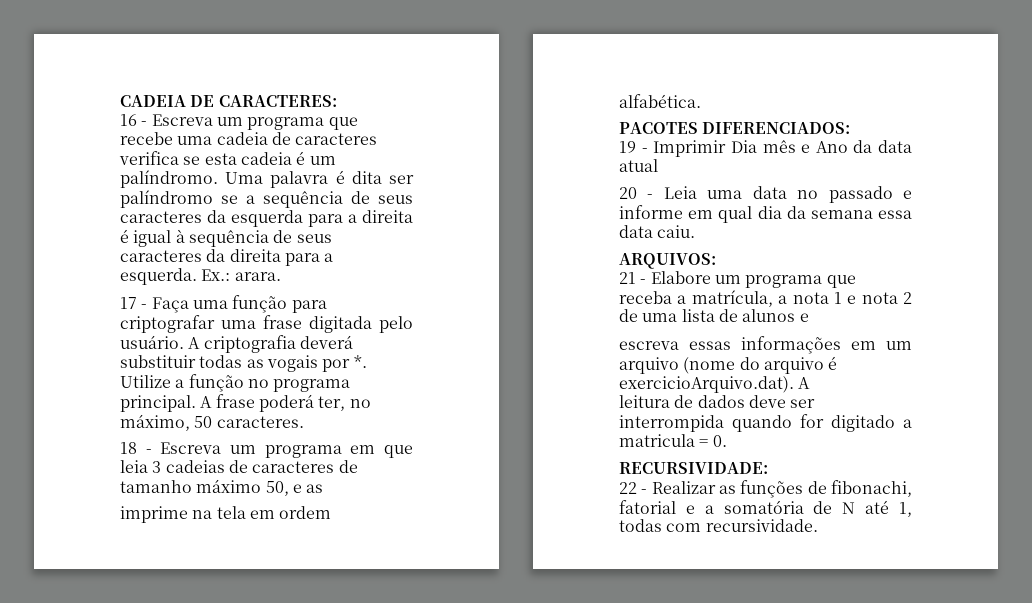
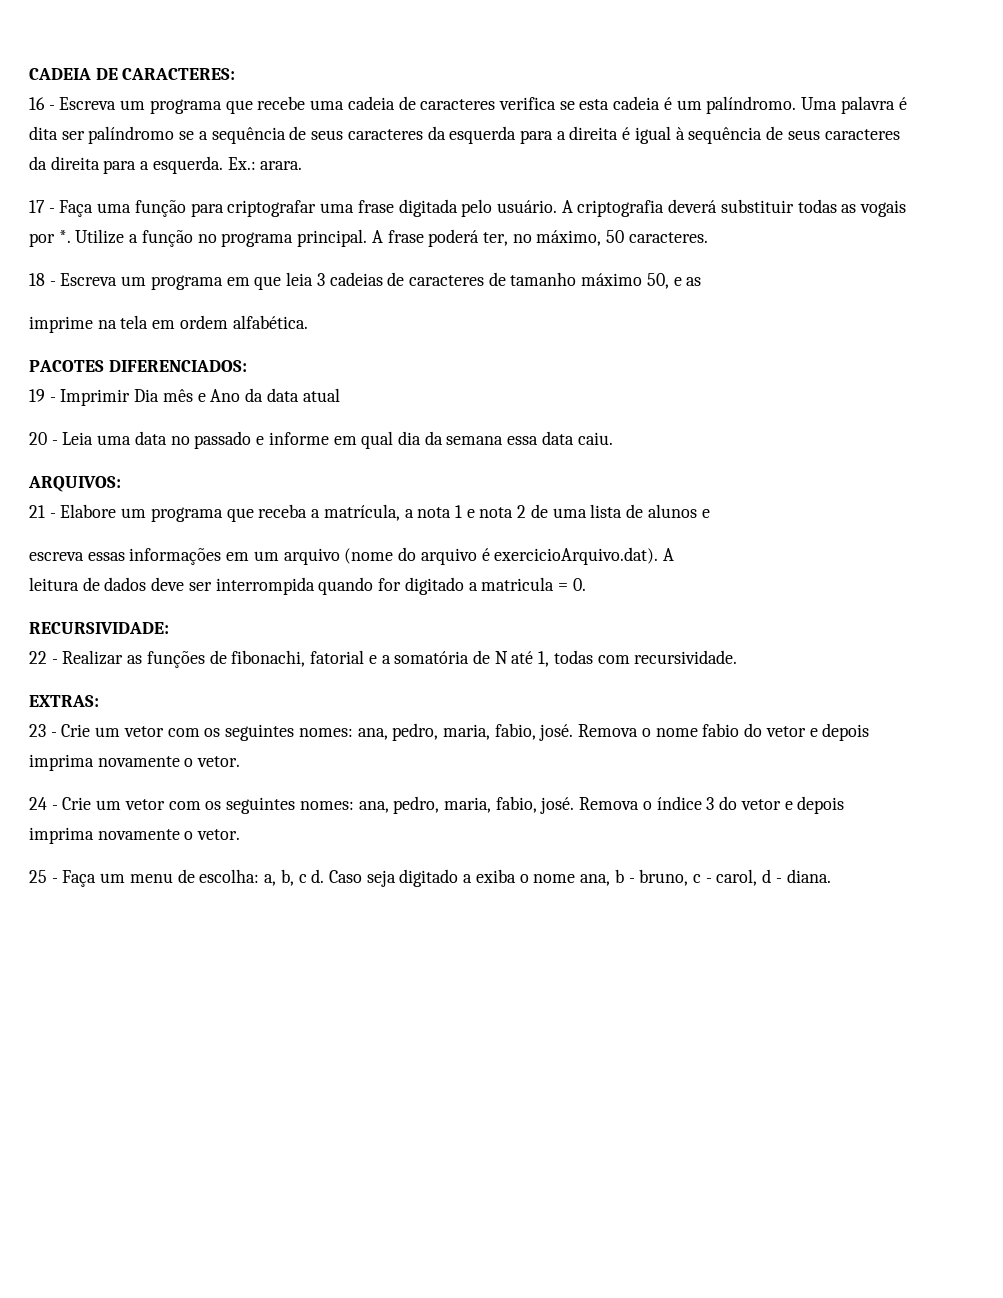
+ EXTRAS:
+ 23 - Crie um vetor com os seguintes nomes: ana, pedro, maria, fabio, josé. Remova o nome fabio do vetor e depois imprima novamente o vetor.
+ 24 - Crie um vetor com os seguintes nomes: ana, pedro, maria, fabio, josé. Remova o índice 3 do vetor e depois imprima novamente o vetor.
+ 25 - Faça um menu de escolha: a, b, c d. Caso seja digitado a exiba o nome ana, b - bruno, c - carol, d - diana.

